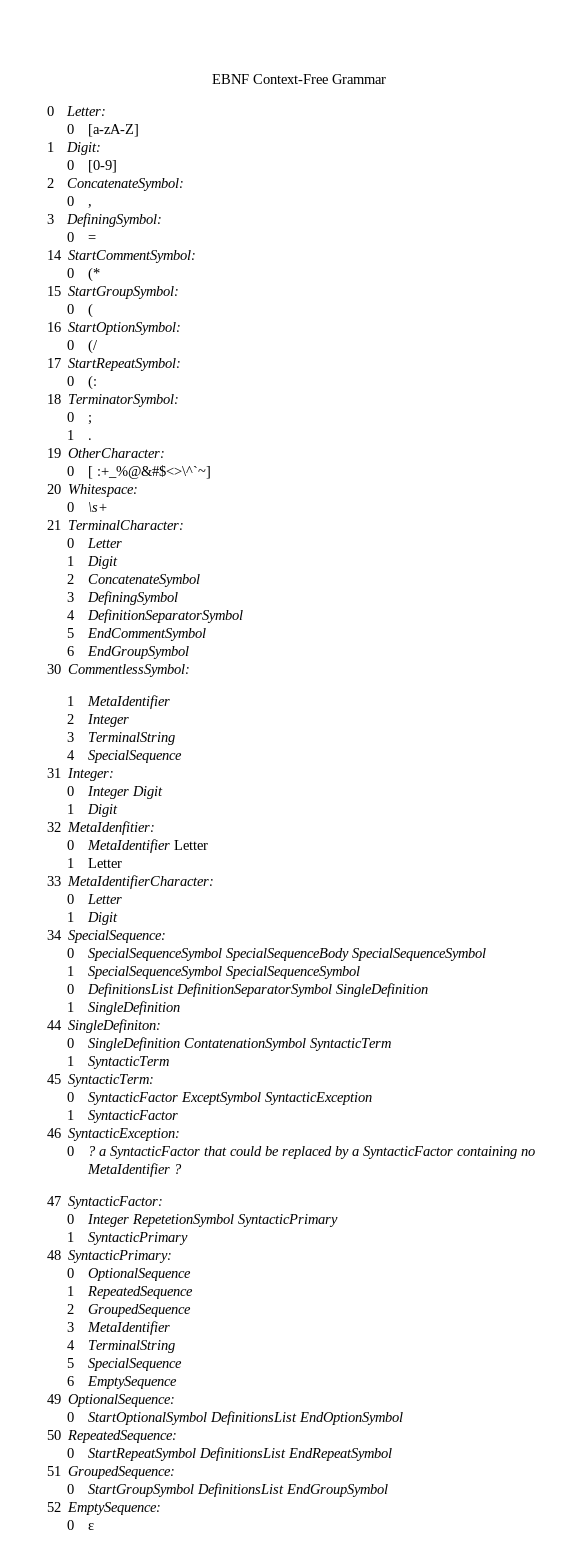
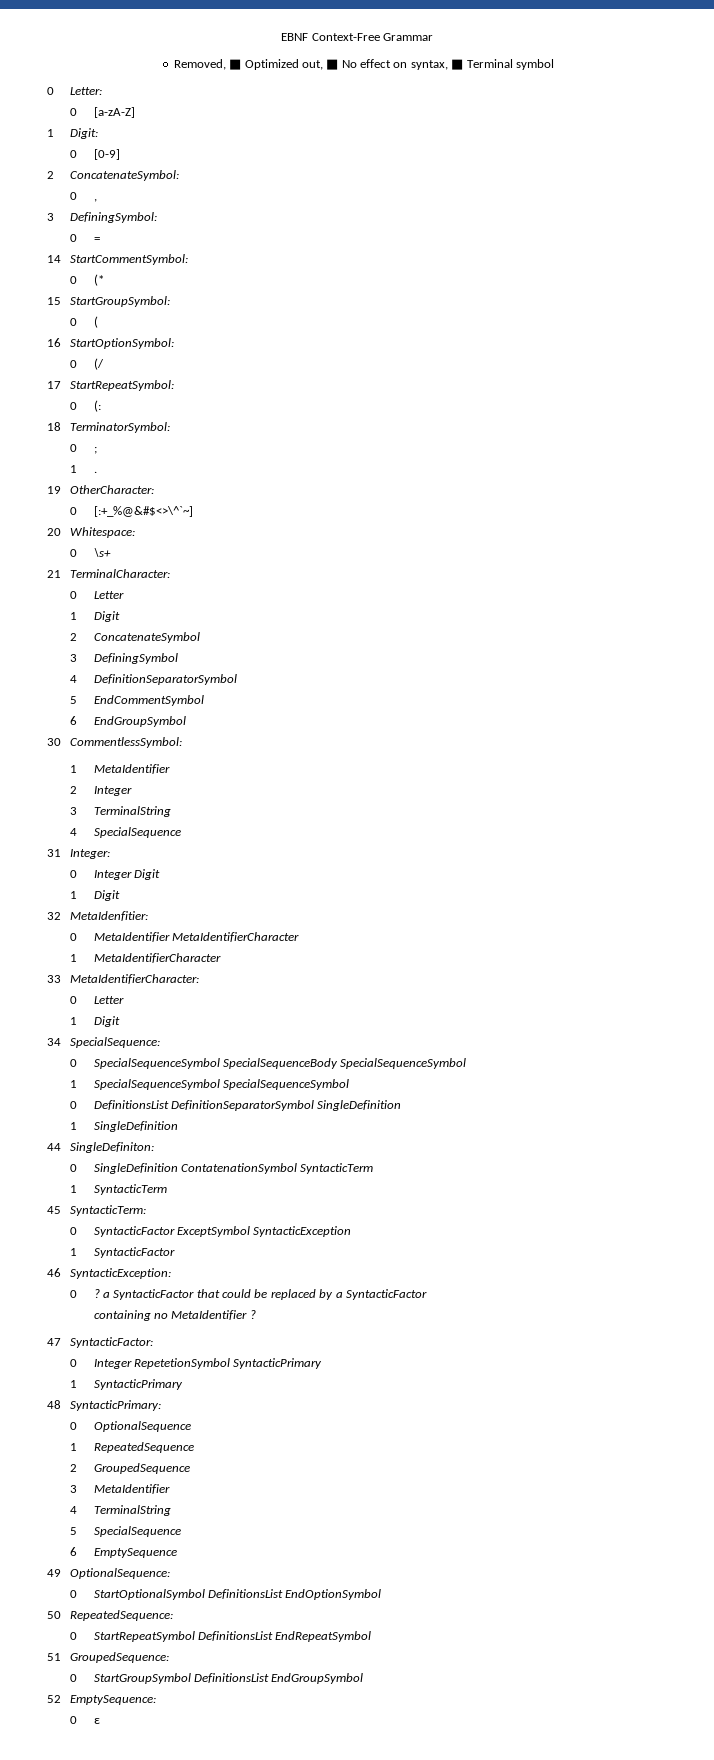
+ Removed, ■ Optimized out, ■ No effect on syntax, ■ Terminal symbol
- 0 [ :+_%@&#$<>\^`~]
+ 0 [:+_%@&#$<>\^`~]
- 0 MetaIdentifier Letter
- 1 Letter
+ 0 MetaIdentifier MetaIdentifierCharacter
+ 1 MetaIdentifierCharacter
- 0 ? a SyntacticFactor that could be replaced by a SyntacticFactor containing no MetaIdentifier ?
+ 0 ? a SyntacticFactor that could be replaced by a SyntacticFactor
+ containing no MetaIdentifier ?

